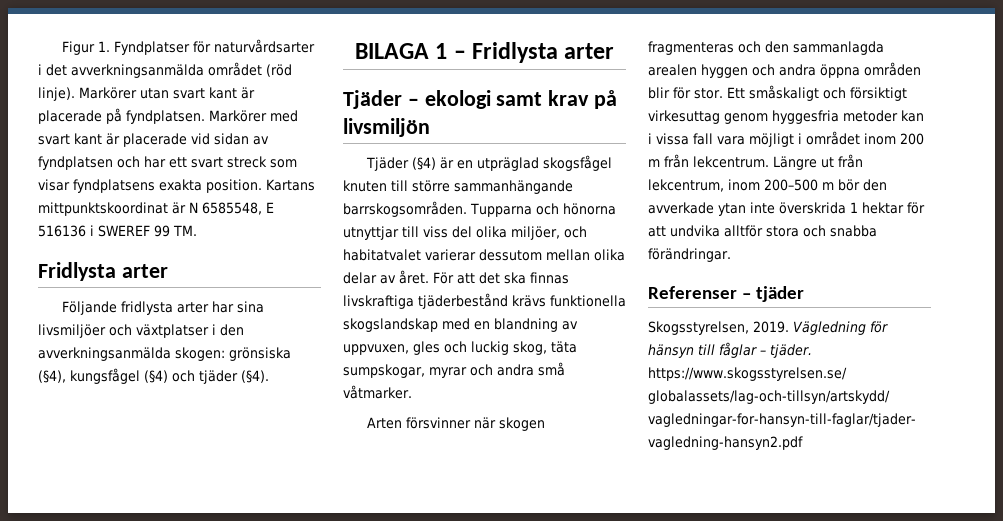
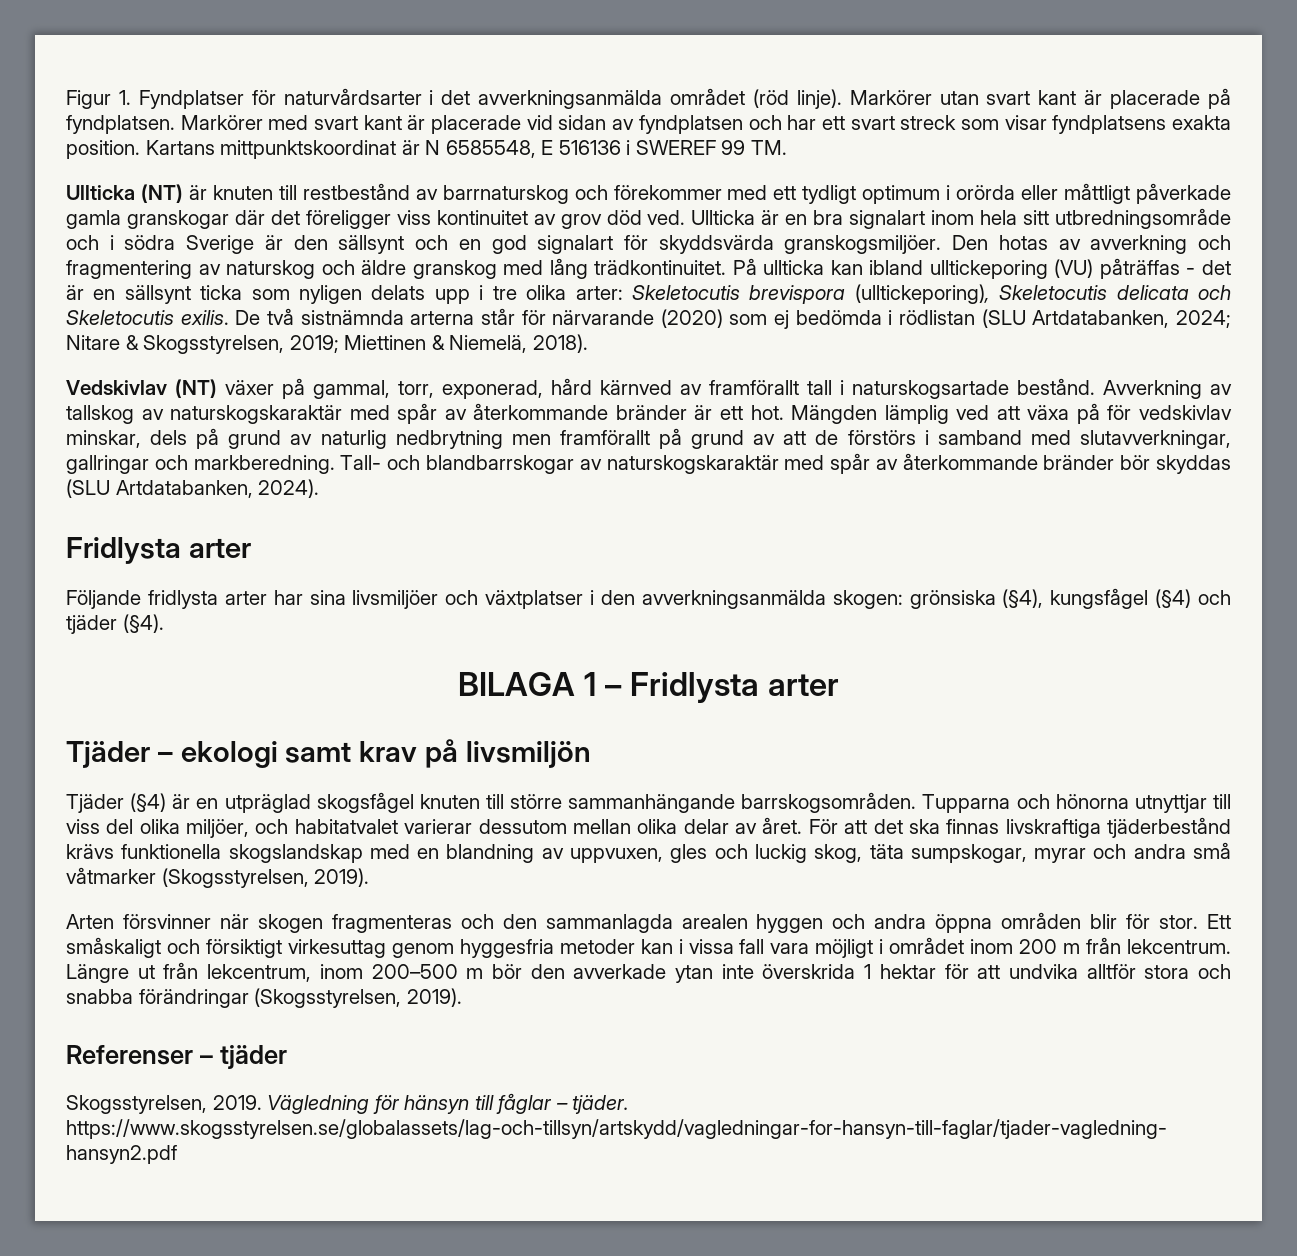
+ Ullticka (NT) är knuten till restbestånd av barrnaturskog och förekommer med ett tydligt optimum i orörda eller måttligt påverkade gamla granskogar där det föreligger viss kontinuitet av grov död ved. Ullticka är en bra signalart inom hela sitt utbredningsområde och i södra Sverige är den sällsynt och en god signalart för skyddsvärda granskogsmiljöer. Den hotas av avverkning och fragmentering av naturskog och äldre granskog med lång trädkontinuitet. På ullticka kan ibland ulltickeporing (VU) påträffas - det är en sällsynt ticka som nyligen delats upp i tre olika arter: Skeletocutis brevispora (ulltickeporing), Skeletocutis delicata och Skeletocutis exilis. De två sistnämnda arterna står för närvarande (2020) som ej bedömda i rödlistan (SLU Artdatabanken, 2024; Nitare & Skogsstyrelsen, 2019; Miettinen & Niemelä, 2018).
+ Vedskivlav (NT) växer på gammal, torr, exponerad, hård kärnved av framförallt tall i naturskogsartade bestånd. Avverkning av tallskog av naturskogskaraktär med spår av återkommande bränder är ett hot. Mängden lämplig ved att växa på för vedskivlav minskar, dels på grund av naturlig nedbrytning men framförallt på grund av att de förstörs i samband med slutavverkningar, gallringar och markberedning. Tall- och blandbarrskogar av naturskogskaraktär med spår av återkommande bränder bör skyddas (SLU Artdatabanken, 2024).
- För att det ska finnas livskraftiga tjäderbestånd krävs funktionella skogslandskap med en blandning av uppvuxen, gles och luckig skog, täta sumpskogar, myrar och andra små våtmarker.
+ För att det ska finnas livskraftiga tjäderbestånd krävs funktionella skogslandskap med en blandning av uppvuxen, gles och luckig skog, täta sumpskogar, myrar och andra små våtmarker (Skogsstyrelsen, 2019).
- Längre ut från lekcentrum, inom 200–500 m bör den avverkade ytan inte överskrida 1 hektar för att undvika alltför stora och snabba förändringar.
+ Längre ut från lekcentrum, inom 200–500 m bör den avverkade ytan inte överskrida 1 hektar för att undvika alltför stora och snabba förändringar (Skogsstyrelsen, 2019).

